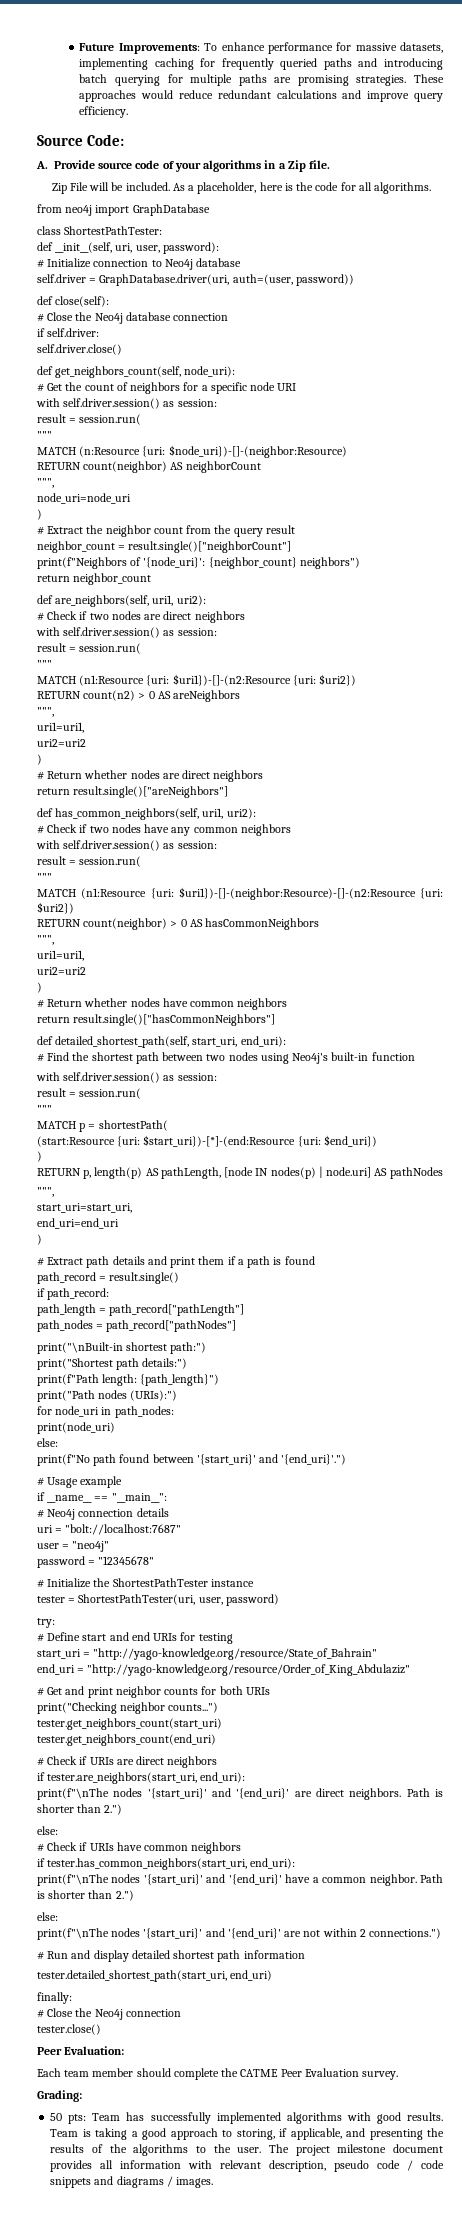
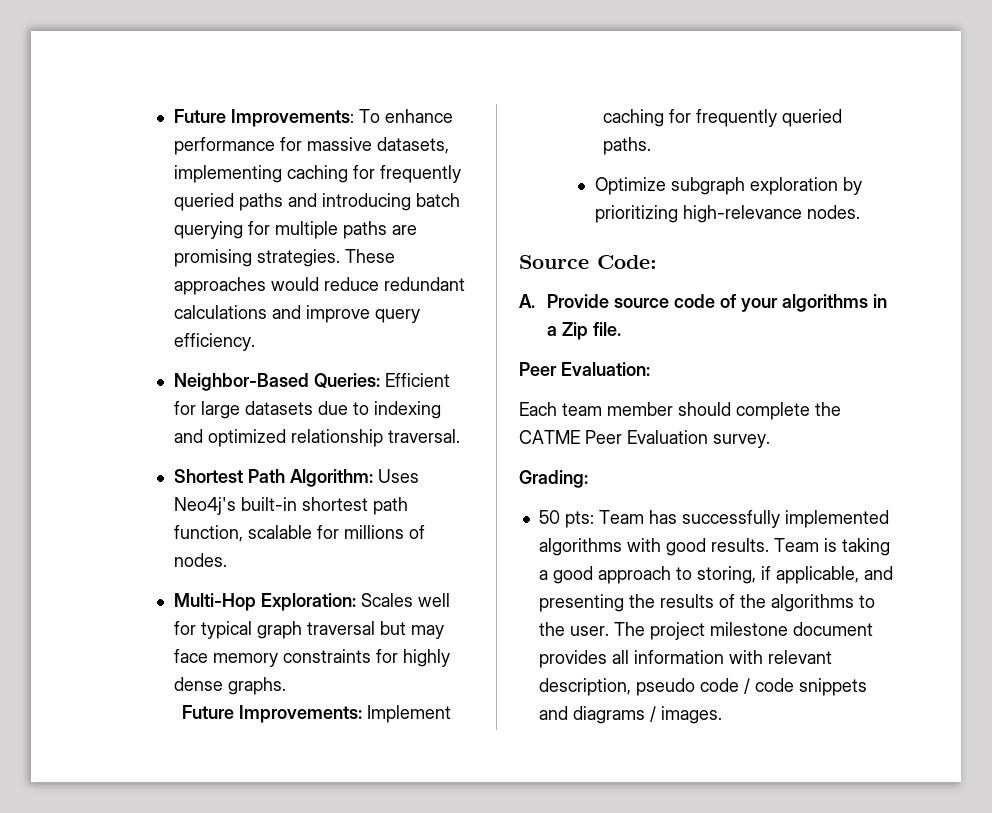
+ Neighbor-Based Queries: Efficient for large datasets due to indexing and optimized relationship traversal.
+ Shortest Path Algorithm: Uses Neo4j's built-in shortest path function, scalable for millions of nodes.
+ Multi-Hop Exploration: Scales well for typical graph traversal but may face memory constraints for highly dense graphs.
+ Future Improvements: Implement caching for frequently queried paths.
+ Optimize subgraph exploration by prioritizing high-relevance nodes.
- Zip File will be included. As a placeholder, here is the code for all algorithms.
- from neo4j import GraphDatabase
- class ShortestPathTester:
- def __init__(self, uri, user, password):
- # Initialize connection to Neo4j database
- self.driver = GraphDatabase.driver(uri, auth=(user, password))
- def close(self):
- # Close the Neo4j database connection
- if self.driver:
- self.driver.close()
- def get_neighbors_count(self, node_uri):
- # Get the count of neighbors for a specific node URI
- with self.driver.session() as session:
- result = session.run(
- """
- MATCH (n:Resource {uri: $node_uri})-[]-(neighbor:Resource)
- RETURN count(neighbor) AS neighborCount
- """,
- node_uri=node_uri
- )
- # Extract the neighbor count from the query result
- neighbor_count = result.single()["neighborCount"]
- print(f"Neighbors of '{node_uri}': {neighbor_count} neighbors")
- return neighbor_count
- def are_neighbors(self, uri1, uri2):
- # Check if two nodes are direct neighbors
- with self.driver.session() as session:
- result = session.run(
- """
- MATCH (n1:Resource {uri: $uri1})-[]-(n2:Resource {uri: $uri2})
- RETURN count(n2) > 0 AS areNeighbors
- """,
- uri1=uri1,
- uri2=uri2
- )
- # Return whether nodes are direct neighbors
- return result.single()["areNeighbors"]
- def has_common_neighbors(self, uri1, uri2):
- # Check if two nodes have any common neighbors
- with self.driver.session() as session:
- result = session.run(
- """
- MATCH (n1:Resource {uri: $uri1})-[]-(neighbor:Resource)-[]-(n2:Resource {uri: $uri2})
- RETURN count(neighbor) > 0 AS hasCommonNeighbors
- """,
- uri1=uri1,
- uri2=uri2
- )
- # Return whether nodes have common neighbors
- return result.single()["hasCommonNeighbors"]
- def detailed_shortest_path(self, start_uri, end_uri):
- # Find the shortest path between two nodes using Neo4j's built-in function
- with self.driver.session() as session:
- result = session.run(
- """
- MATCH p = shortestPath(
- (start:Resource {uri: $start_uri})-[*]-(end:Resource {uri: $end_uri})
- )
- RETURN p, length(p) AS pathLength, [node IN nodes(p) | node.uri] AS pathNodes
- """,
- start_uri=start_uri,
- end_uri=end_uri
- )
- # Extract path details and print them if a path is found
- path_record = result.single()
- if path_record:
- path_length = path_record["pathLength"]
- path_nodes = path_record["pathNodes"]
- print("\nBuilt-in shortest path:")
- print("Shortest path details:")
- print(f"Path length: {path_length}")
- print("Path nodes (URIs):")
- for node_uri in path_nodes:
- print(node_uri)
- else:
- print(f"No path found between '{start_uri}' and '{end_uri}'.")
- # Usage example
- if __name__ == "__main__":
- # Neo4j connection details
- uri = "bolt://localhost:7687"
- user = "neo4j"
- password = "12345678"
- # Initialize the ShortestPathTester instance
- tester = ShortestPathTester(uri, user, password)
- try:
- # Define start and end URIs for testing
- start_uri = "http://yago-knowledge.org/resource/State_of_Bahrain"
- end_uri = "http://yago-knowledge.org/resource/Order_of_King_Abdulaziz"
- # Get and print neighbor counts for both URIs
- print("Checking neighbor counts...")
- tester.get_neighbors_count(start_uri)
- tester.get_neighbors_count(end_uri)
- # Check if URIs are direct neighbors
- if tester.are_neighbors(start_uri, end_uri):
- print(f"\nThe nodes '{start_uri}' and '{end_uri}' are direct neighbors. Path is shorter than 2.")
- else:
- # Check if URIs have common neighbors
- if tester.has_common_neighbors(start_uri, end_uri):
- print(f"\nThe nodes '{start_uri}' and '{end_uri}' have a common neighbor. Path is shorter than 2.")
- else:
- print(f"\nThe nodes '{start_uri}' and '{end_uri}' are not within 2 connections.")
- # Run and display detailed shortest path information
- tester.detailed_shortest_path(start_uri, end_uri)
- finally:
- # Close the Neo4j connection
- tester.close()

